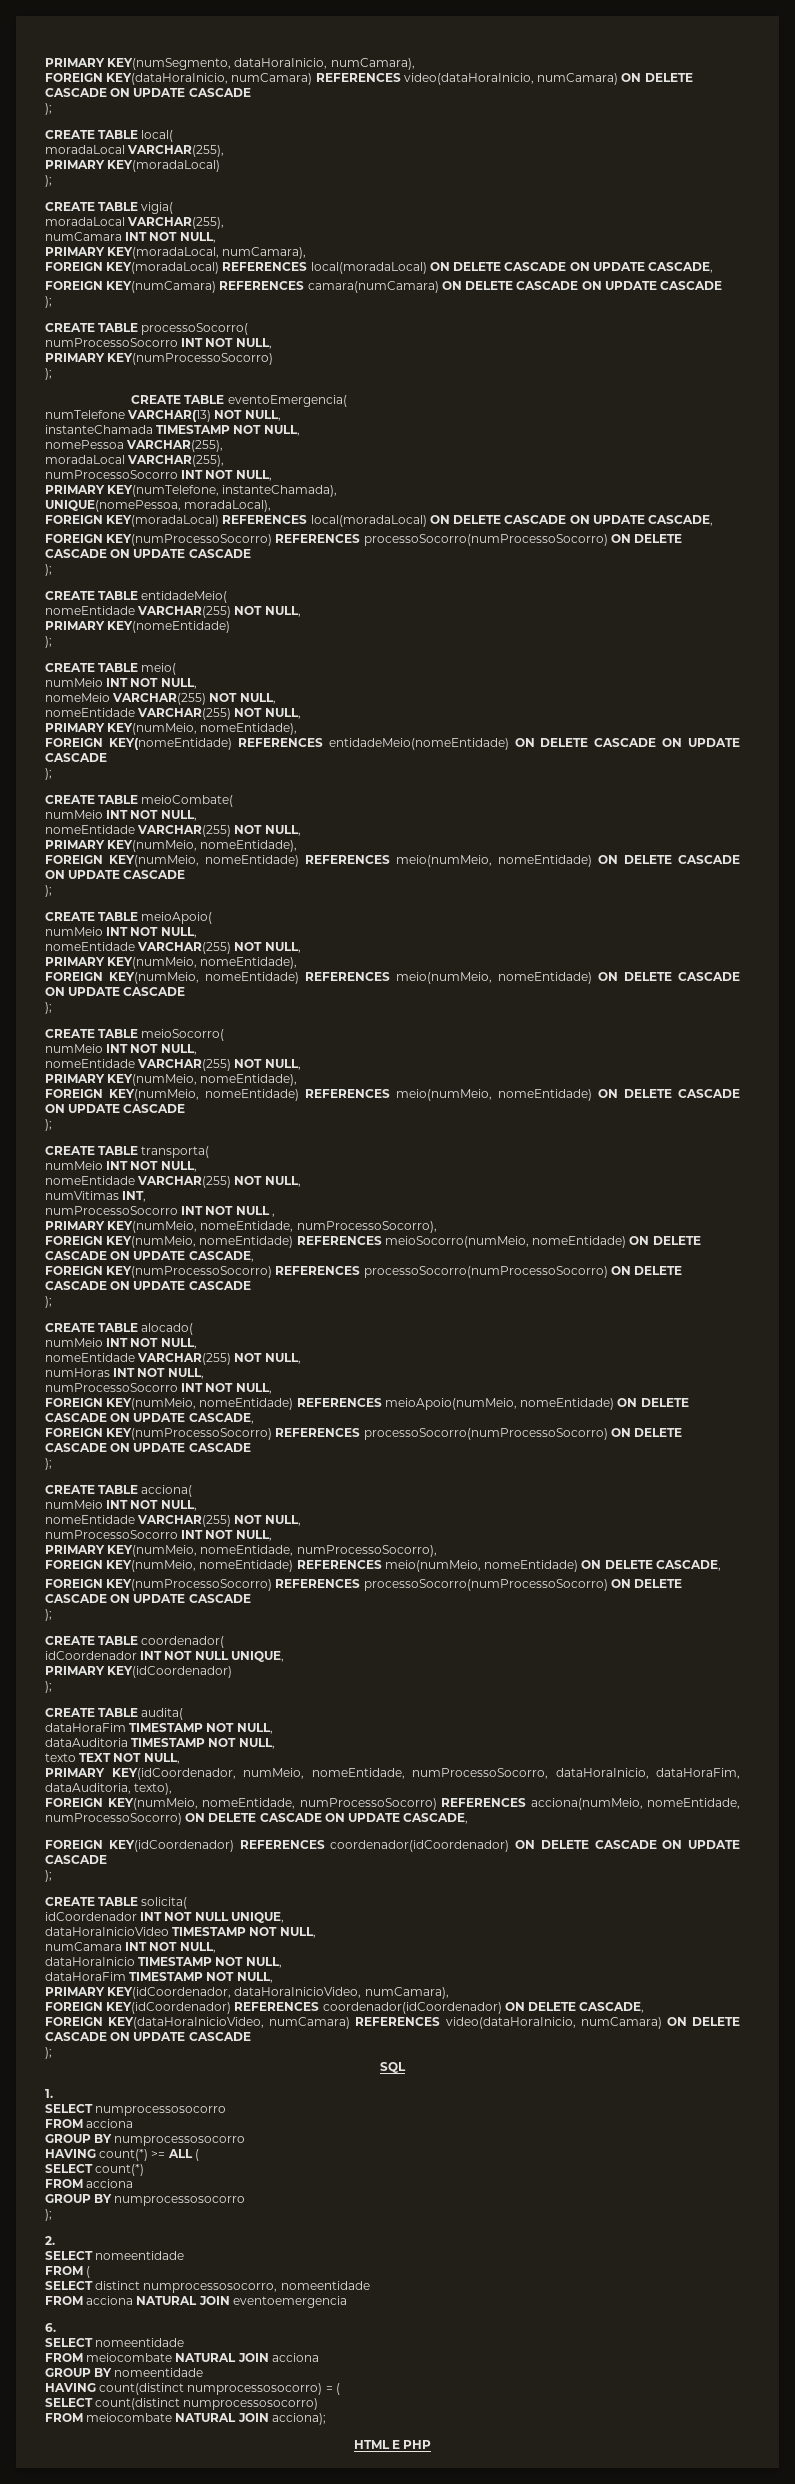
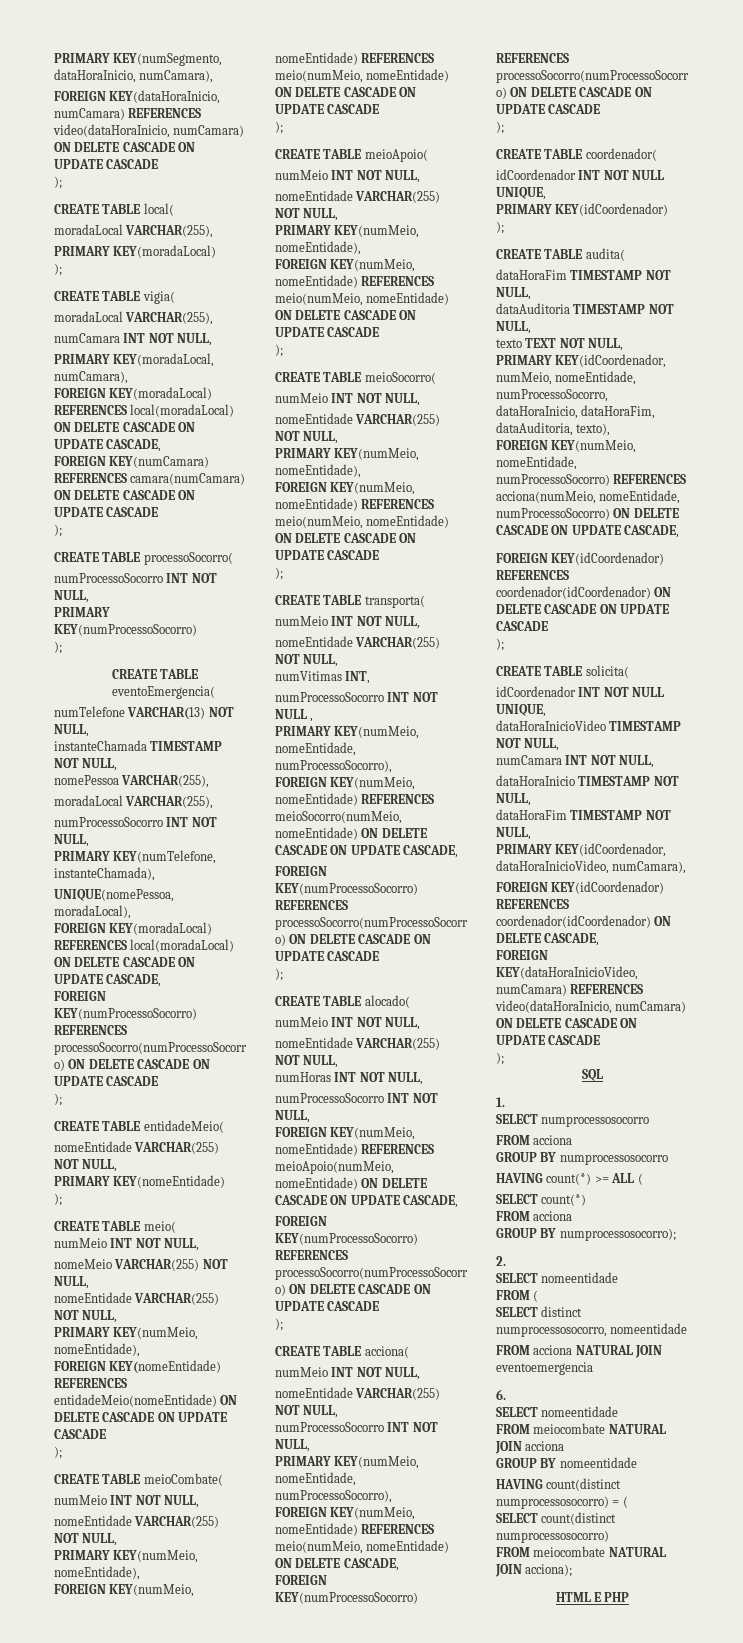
  SELECT count(*)
  FROM acciona
- GROUP BY numprocessosocorro
- );
+ GROUP BY numprocessosocorro);

